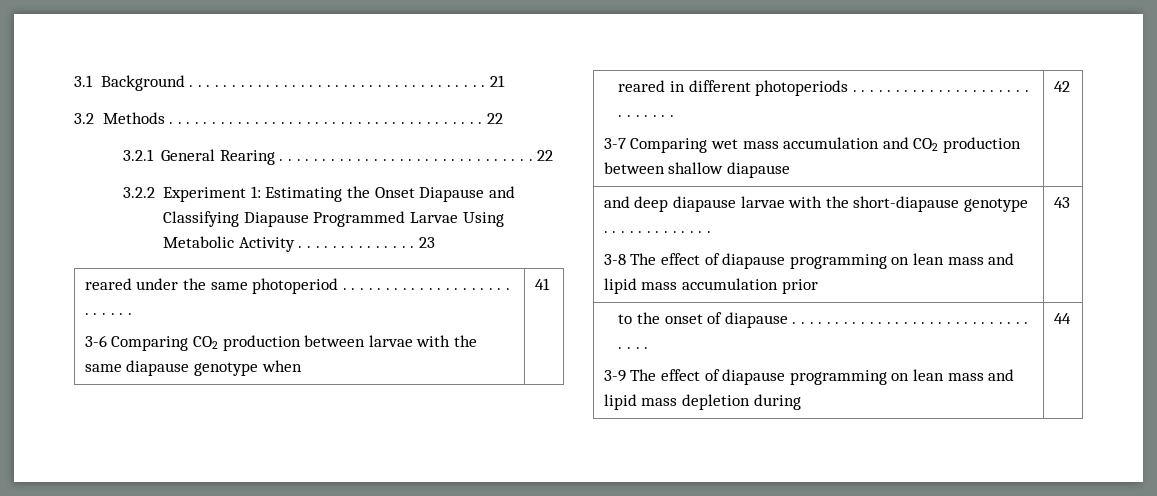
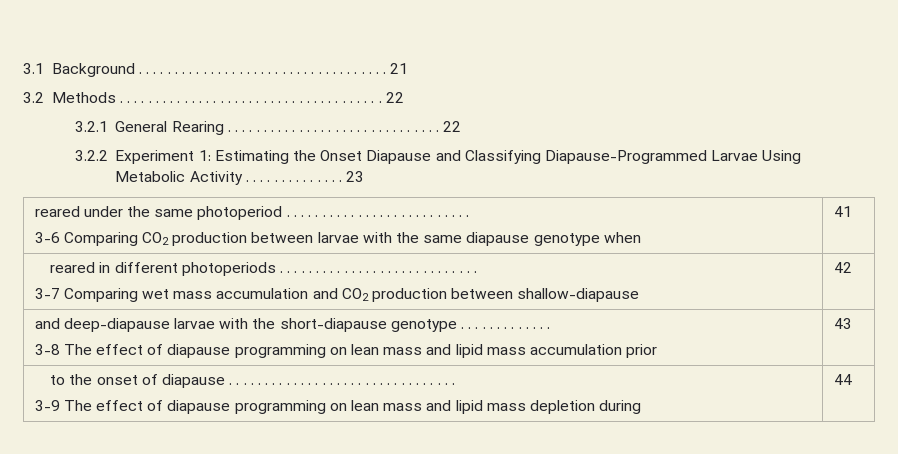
- 3.2.2 Experiment 1: Estimating the Onset Diapause and Classifying Diapause Programmed Larvae Using Metabolic Activity . . . . . . . . . . . . . .
+ 3.2.2 Experiment 1: Estimating the Onset Diapause and Classifying Diapause-Programmed Larvae Using Metabolic Activity . . . . . . . . . . . . . .
- 3-7 Comparing wet mass accumulation and CO2 production between shallow diapause
+ 3-7 Comparing wet mass accumulation and CO2 production between shallow-diapause
- and deep diapause larvae with the short-diapause genotype . . . . . . . . . . . . .
+ and deep-diapause larvae with the short-diapause genotype . . . . . . . . . . . . .

